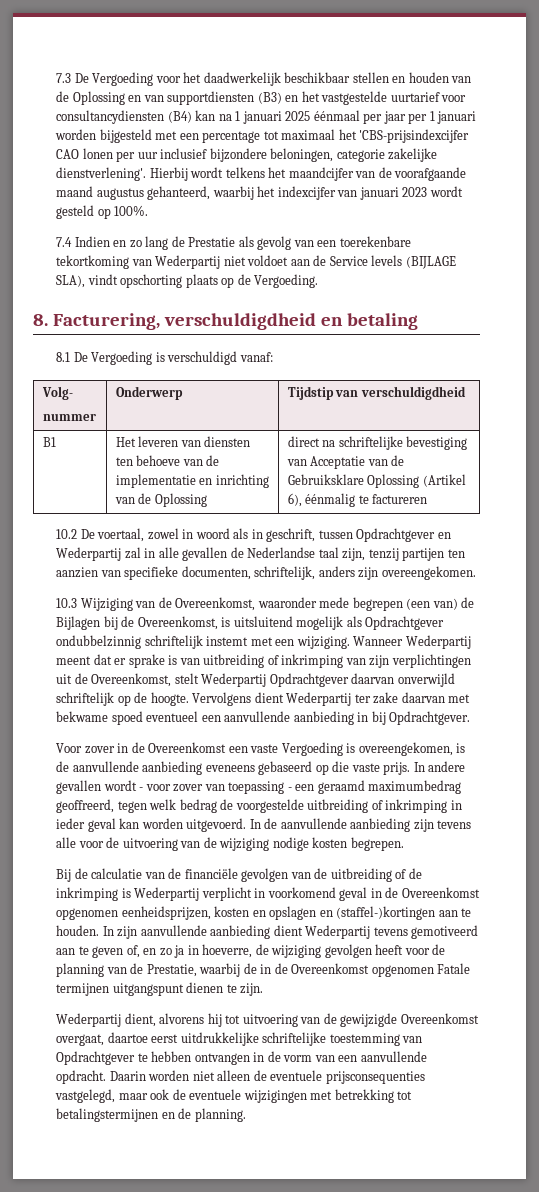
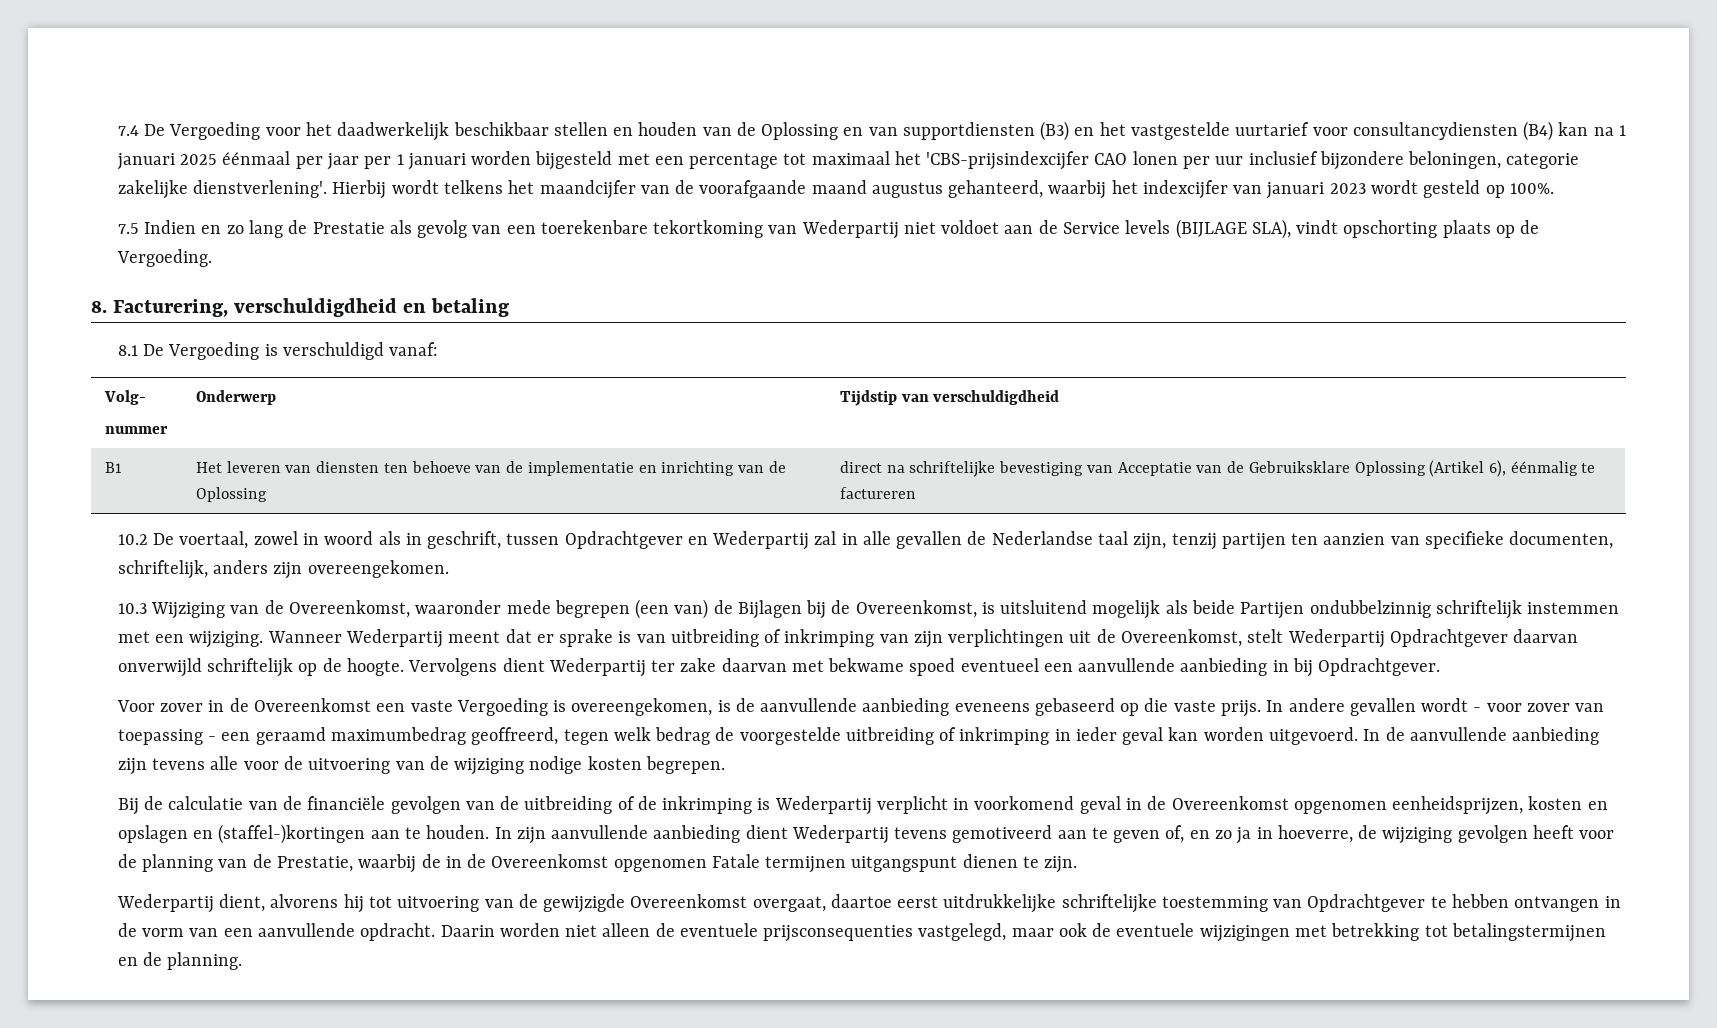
- 7.3 De Vergoeding voor het daadwerkelijk beschikbaar stellen en houden van de Oplossing en van supportdiensten (B3) en het vastgestelde uurtarief voor consultancydiensten (B4) kan na 1 januari 2025 éénmaal per jaar per 1 januari worden bijgesteld met een percentage tot maximaal het 'CBS-prijsindexcijfer CAO lonen per uur inclusief bijzondere beloningen, categorie zakelijke dienstverlening'.
+ 7.4 De Vergoeding voor het daadwerkelijk beschikbaar stellen en houden van de Oplossing en van supportdiensten (B3) en het vastgestelde uurtarief voor consultancydiensten (B4) kan na 1 januari 2025 éénmaal per jaar per 1 januari worden bijgesteld met een percentage tot maximaal het 'CBS-prijsindexcijfer CAO lonen per uur inclusief bijzondere beloningen, categorie zakelijke dienstverlening'.
- 7.4 Indien en zo lang de Prestatie als gevolg van een toerekenbare tekortkoming van Wederpartij niet voldoet aan de Service levels (BIJLAGE SLA), vindt opschorting plaats op de Vergoeding.
+ 7.5 Indien en zo lang de Prestatie als gevolg van een toerekenbare tekortkoming van Wederpartij niet voldoet aan de Service levels (BIJLAGE SLA), vindt opschorting plaats op de Vergoeding.
- 10.3 Wijziging van de Overeenkomst, waaronder mede begrepen (een van) de Bijlagen bij de Overeenkomst, is uitsluitend mogelijk als Opdrachtgever ondubbelzinnig schriftelijk instemt met een wijziging.
+ 10.3 Wijziging van de Overeenkomst, waaronder mede begrepen (een van) de Bijlagen bij de Overeenkomst, is uitsluitend mogelijk als beide Partijen ondubbelzinnig schriftelijk instemmen met een wijziging.

